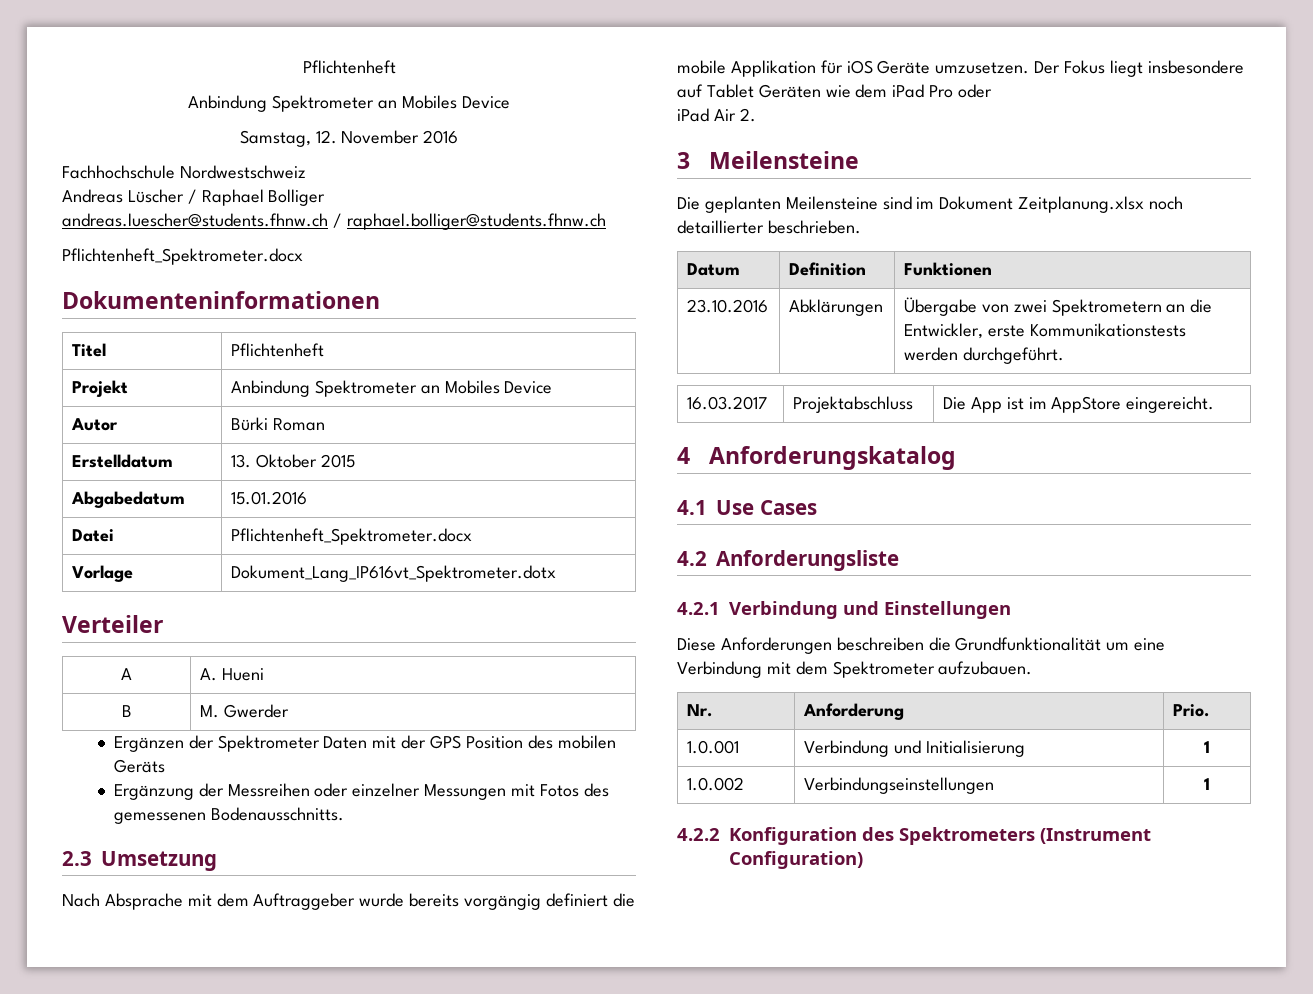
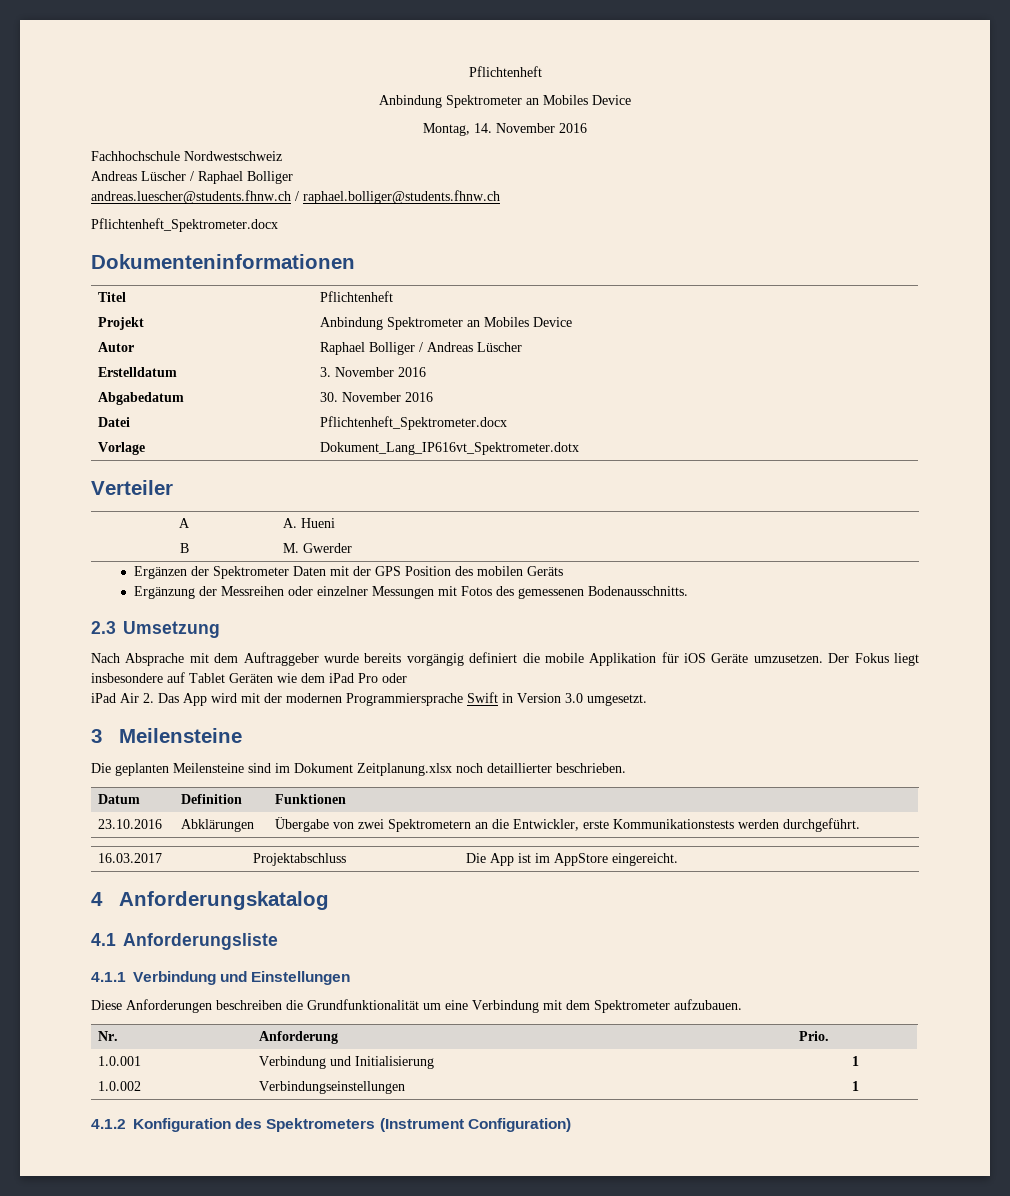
- Samstag, 12. November 2016
+ Montag, 14. November 2016
- Autor | Bürki Roman
- Erstelldatum | 13. Oktober 2015
- Abgabedatum | 15.01.2016
+ Autor | Raphael Bolliger / Andreas Lüscher
+ Erstelldatum | 3. November 2016
+ Abgabedatum | 30. November 2016
- iPad Air 2.
+ iPad Air 2. Das App wird mit der modernen Programmiersprache Swift in Version 3.0 umgesetzt.
- 4.1 Use Cases
- 4.2 Anforderungsliste
+ 4.1 Anforderungsliste
- 4.2.1 Verbindung und Einstellungen
+ 4.1.1 Verbindung und Einstellungen
- 4.2.2 Konfiguration des Spektrometers (Instrument Configuration)
+ 4.1.2 Konfiguration des Spektrometers (Instrument Configuration)

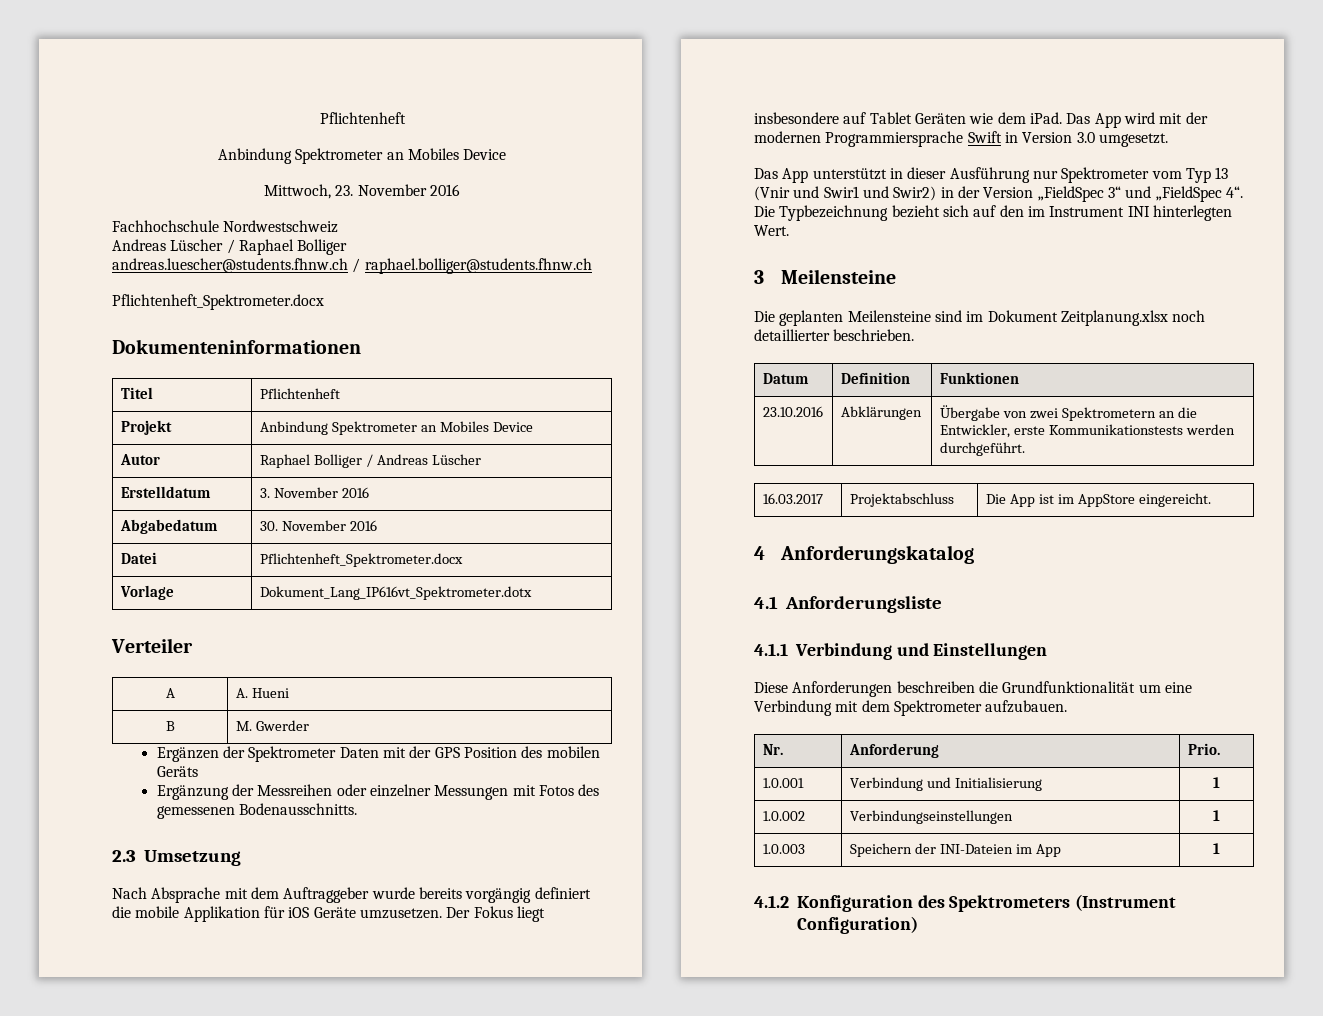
- Montag, 14. November 2016
+ Mittwoch, 23. November 2016
- Der Fokus liegt insbesondere auf Tablet Geräten wie dem iPad Pro oder
- iPad Air 2. Das App wird mit der modernen Programmiersprache Swift in Version 3.0 umgesetzt.
+ Der Fokus liegt insbesondere auf Tablet Geräten wie dem iPad. Das App wird mit der modernen Programmiersprache Swift in Version 3.0 umgesetzt.
+ Das App unterstützt in dieser Ausführung nur Spektrometer vom Typ 13 (Vnir und Swir1 und Swir2) in der Version „FieldSpec 3“ und „FieldSpec 4“. Die Typbezeichnung bezieht sich auf den im Instrument INI hinterlegten Wert.
+ 1.0.003 | Speichern der INI-Dateien im App | 1

